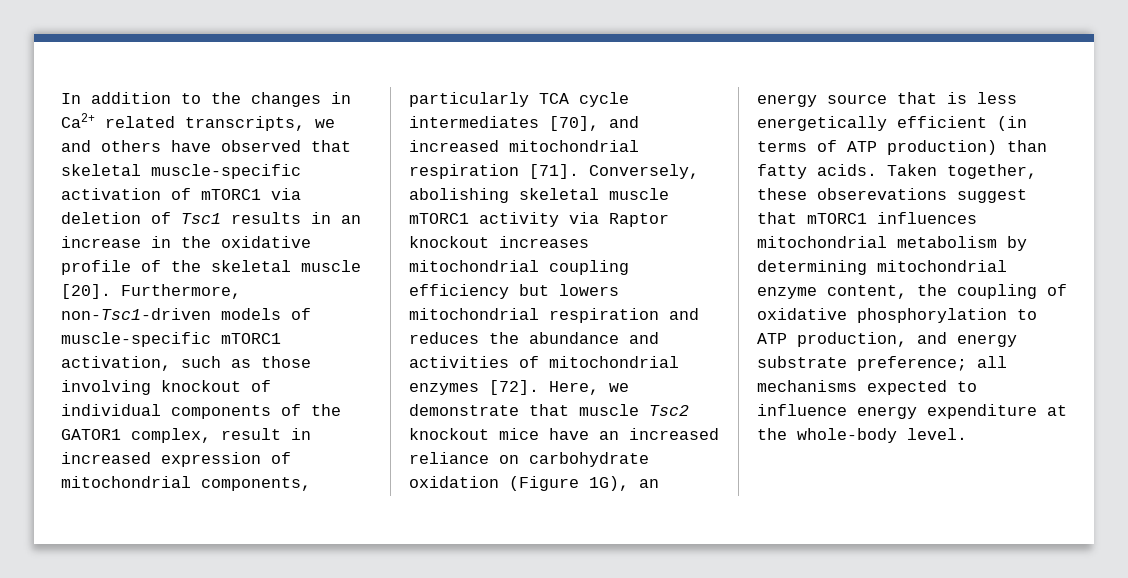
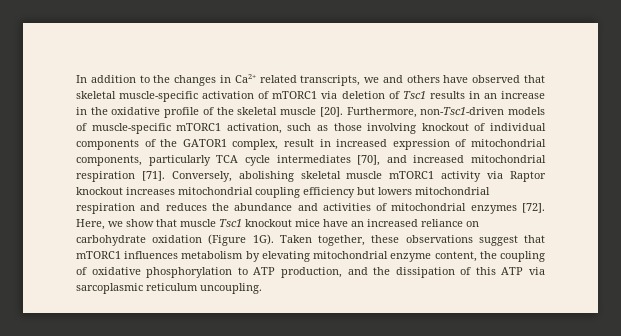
- Here, we demonstrate that muscle Tsc2 knockout mice have an increased reliance on carbohydrate oxidation (Figure 1G), an energy source that is less energetically efficient (in terms of ATP production) than fatty acids.
+ Here, we show that muscle Tsc1 knockout mice have an increased reliance on carbohydrate oxidation (Figure 1G).
- Taken together, these obserevations suggest that mTORC1 influences mitochondrial metabolism by determining mitochondrial enzyme content, the coupling of oxidative phosphorylation to ATP production, and energy substrate preference; all mechanisms expected to influence energy expenditure at the whole-body level.
+ Taken together, these observations suggest that mTORC1 influences metabolism by elevating mitochondrial enzyme content, the coupling of oxidative phosphorylation to ATP production, and the dissipation of this ATP via sarcoplasmic reticulum uncoupling.

